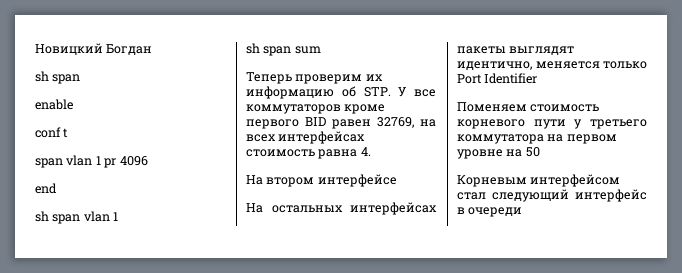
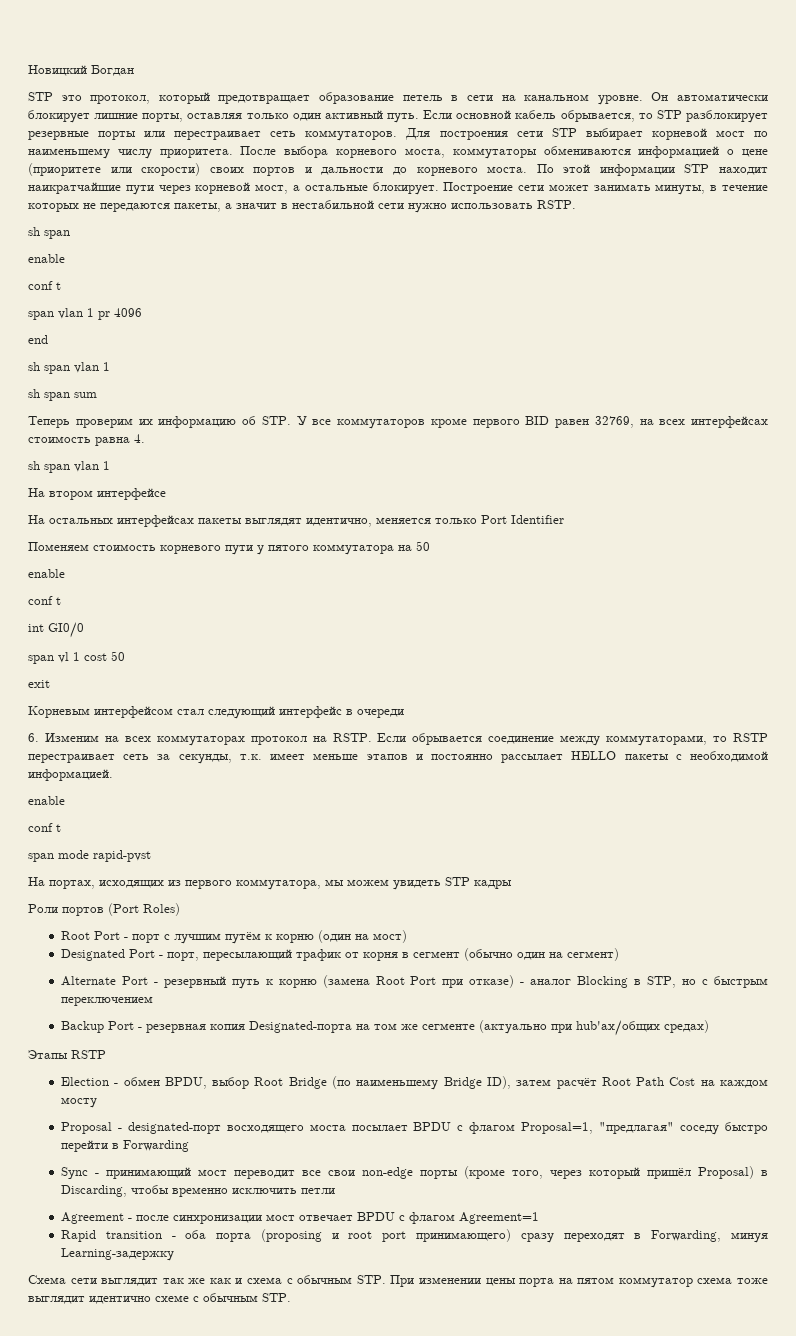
+ STP это протокол, который предотвращает образование петель в сети на канальном уровне. Он автоматически блокирует лишние порты, оставляя только один активный путь. Если основной кабель обрывается, то STP разблокирует резервные порты или перестраивает сеть коммутаторов. Для построения сети STP выбирает корневой мост по наименьшему числу приоритета. После выбора корневого моста, коммутаторы обмениваются информацией о цене (приоритете или скорости) своих портов и дальности до корневого моста. По этой информации STP находит наикратчайшие пути через корневой мост, а остальные блокирует. Построение сети может занимать минуты, в течение которых не передаются пакеты, а значит в нестабильной сети нужно использовать RSTP.
  Теперь проверим их информацию об STP. У все коммутаторов кроме первого BID равен 32769, на всех интерфейсах стоимость равна 4.
+ sh span vlan 1
- Поменяем стоимость корневого пути у третьего коммутатора на первом уровне на 50
+ Поменяем стоимость корневого пути у пятого коммутатора на 50
+ enable
+ conf t
+ int GI0/0
+ span vl 1 cost 50
+ exit
+ 6. Изменим на всех коммутаторах протокол на RSTP. Если обрывается соединение между коммутаторами, то RSTP перестраивает сеть за секунды, т.к. имеет меньше этапов и постоянно рассылает HELLO пакеты с необходимой информацией.
+ enable
+ conf t
+ span mode rapid-pvst
+ На портах, исходящих из первого коммутатора, мы можем увидеть STP кадры
+ Роли портов (Port Roles)
+ Root Port - порт с лучшим путём к корню (один на мост)
+ Designated Port - порт, пересылающий трафик от корня в сегмент (обычно один на сегмент)
+ Alternate Port - резервный путь к корню (замена Root Port при отказе) - аналог Blocking в STP, но с быстрым переключением
+ Backup Port - резервная копия Designated-порта на том же сегменте (актуально при hub'ах/общих средах)
+ Этапы RSTP
+ Election - обмен BPDU, выбор Root Bridge (по наименьшему Bridge ID), затем расчёт Root Path Cost на каждом мосту
+ Proposal - designated-порт восходящего моста посылает BPDU с флагом Proposal=1, "предлагая" соседу быстро перейти в Forwarding
+ Sync - принимающий мост переводит все свои non-edge порты (кроме того, через который пришёл Proposal) в Discarding, чтобы временно исключить петли
+ Agreement - после синхронизации мост отвечает BPDU с флагом Agreement=1
+ Rapid transition - оба порта (proposing и root port принимающего) сразу переходят в Forwarding, минуя Learning-задержку
+ Схема сети выглядит так же как и схема с обычным STP. При изменении цены порта на пятом коммутатор схема тоже выглядит идентично схеме с обычным STP.

